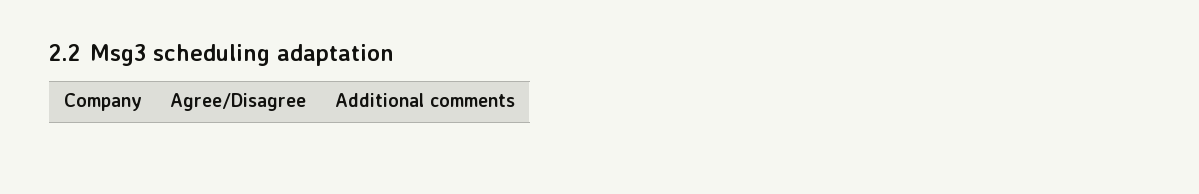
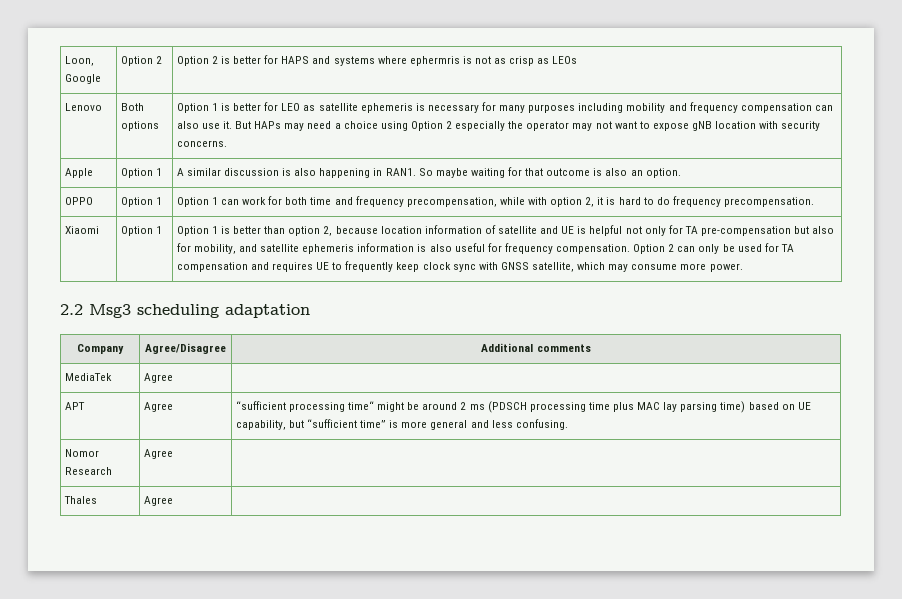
+ Loon, Google | Option 2 | Option 2 is better for HAPS and systems where ephermris is not as crisp as LEOs
+ Lenovo | Both options | Option 1 is better for LEO as satellite ephemeris is necessary for many purposes including mobility and frequency compensation can also use it. But HAPs may need a choice using Option 2 especially the operator may not want to expose gNB location with security concerns.
+ Apple | Option 1 | A similar discussion is also happening in RAN1. So maybe waiting for that outcome is also an option.
+ OPPO | Option 1 | Option 1 can work for both time and frequency precompensation, while with option 2, it is hard to do frequency precompensation.
+ Xiaomi | Option 1 | Option 1 is better than option 2, because location information of satellite and UE is helpful not only for TA pre-compensation but also for mobility, and satellite ephemeris information is also useful for frequency compensation. Option 2 can only be used for TA compensation and requires UE to frequently keep clock sync with GNSS satellite, which may consume more power.
+ MediaTek | Agree |
+ APT | Agree | “sufficient processing time“ might be around 2 ms (PDSCH processing time plus MAC lay parsing time) based on UE capability, but “sufficient time” is more general and less confusing.
+ Nomor Research | Agree |
+ Thales | Agree |

